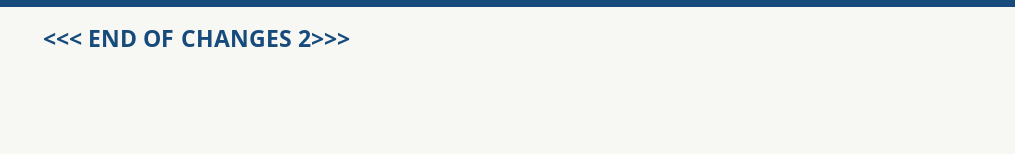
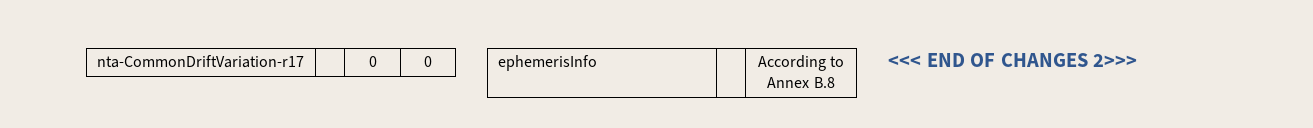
+ nta-CommonDriftVariation-r17 | | 0 | 0
+ ephemerisInfo | | According to Annex B.8

